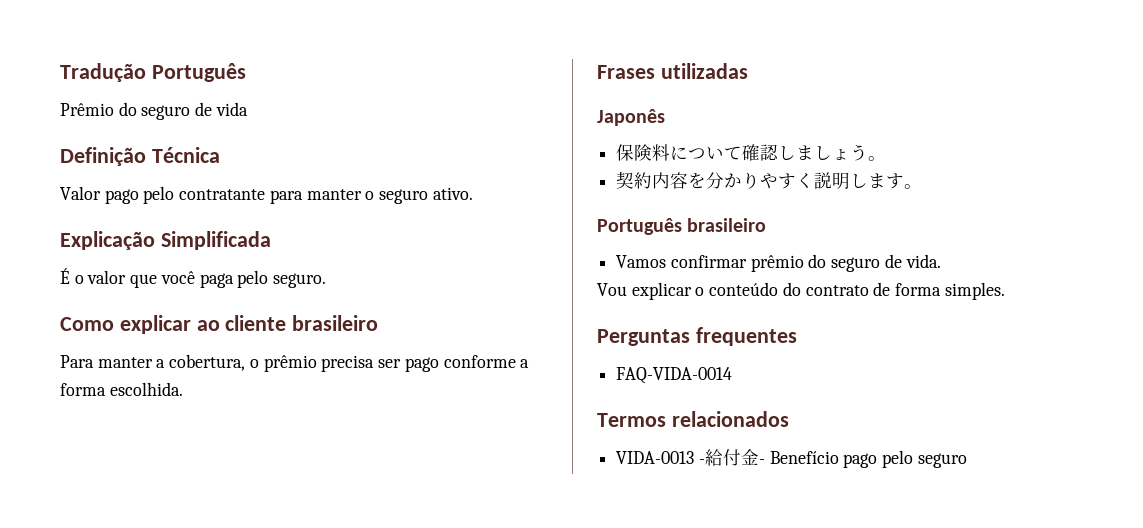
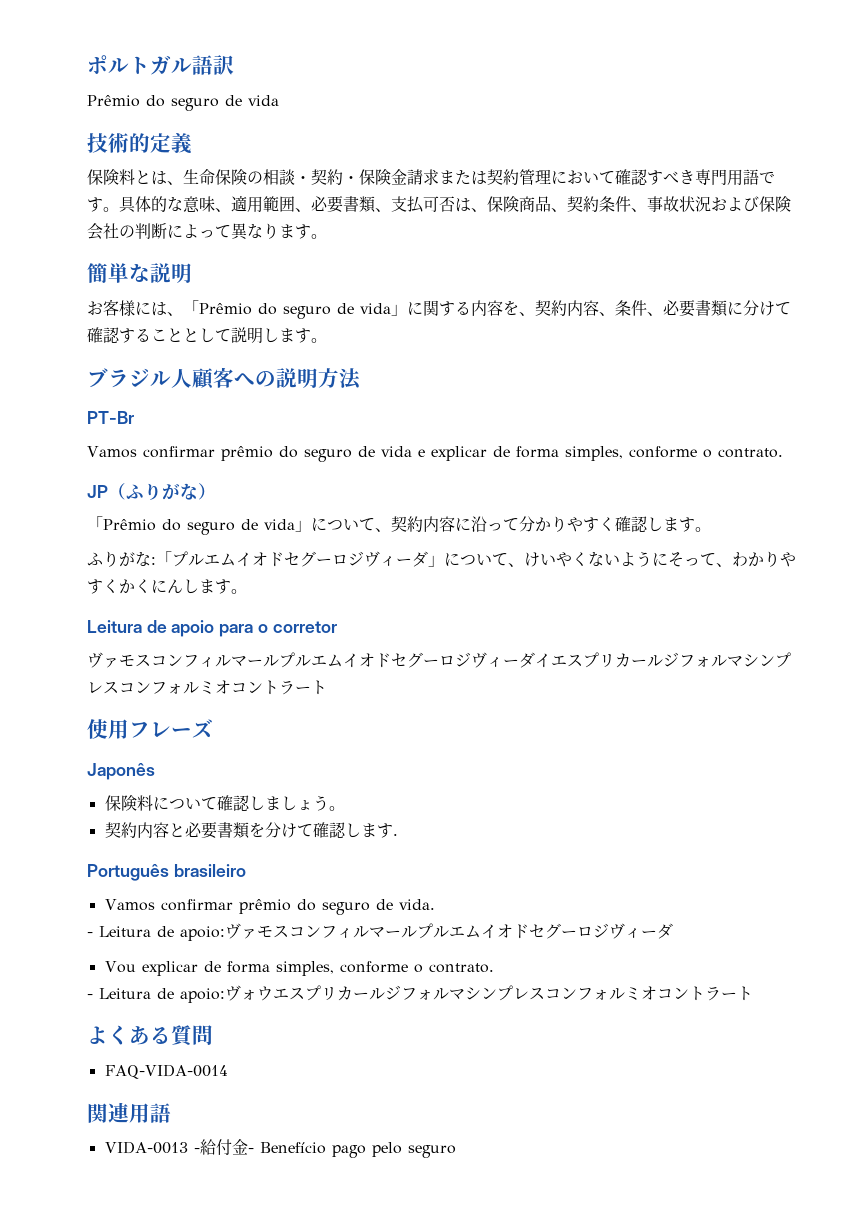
- Tradução Português
+ ポルトガル語訳
- Definição Técnica
- Valor pago pelo contratante para manter o seguro ativo.
- Explicação Simplificada
- É o valor que você paga pelo seguro.
- Como explicar ao cliente brasileiro
- Para manter a cobertura, o prêmio precisa ser pago conforme a forma escolhida.
- Frases utilizadas
+ 技術的定義
+ 保険料とは、生命保険の相談・契約・保険金請求または契約管理において確認すべき専門用語です。具体的な意味、適用範囲、必要書類、支払可否は、保険商品、契約条件、事故状況および保険会社の判断によって異なります。
+ 簡単な説明
+ お客様には、「Prêmio do seguro de vida」に関する内容を、契約内容、条件、必要書類に分けて確認することとして説明します。
+ ブラジル人顧客への説明方法
+ PT-Br
+ Vamos confirmar prêmio do seguro de vida e explicar de forma simples, conforme o contrato.
+ JP（ふりがな）
+ 「Prêmio do seguro de vida」について、契約内容に沿って分かりやすく確認します。
+ ふりがな:「プルエムイオドセグーロジヴィーダ」について、けいやくないようにそって、わかりやすくかくにんします。
+ Leitura de apoio para o corretor
+ ヴァモスコンフィルマールプルエムイオドセグーロジヴィーダイエスプリカールジフォルマシンプレスコンフォルミオコントラート
+ 使用フレーズ
- 契約内容を分かりやすく説明します。
+ 契約内容と必要書類を分けて確認します.
- Vou explicar o conteúdo do contrato de forma simples.
- Perguntas frequentes
+ - Leitura de apoio:ヴァモスコンフィルマールプルエムイオドセグーロジヴィーダ
+ Vou explicar de forma simples, conforme o contrato.
+ - Leitura de apoio:ヴォウエスプリカールジフォルマシンプレスコンフォルミオコントラート
+ よくある質問
- Termos relacionados
+ 関連用語

